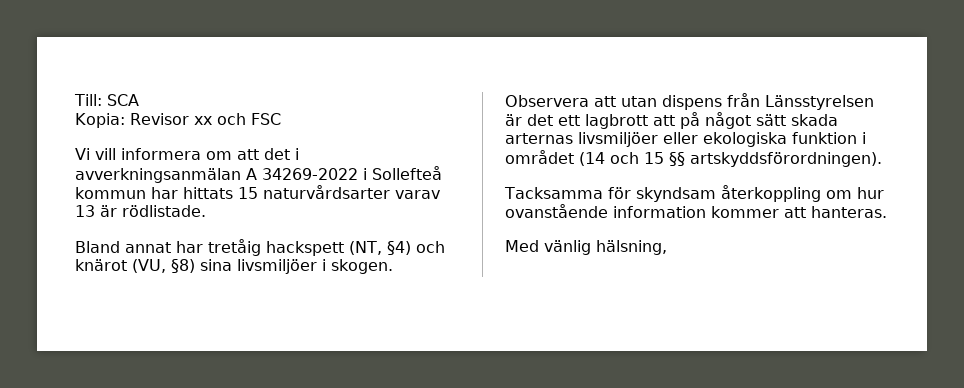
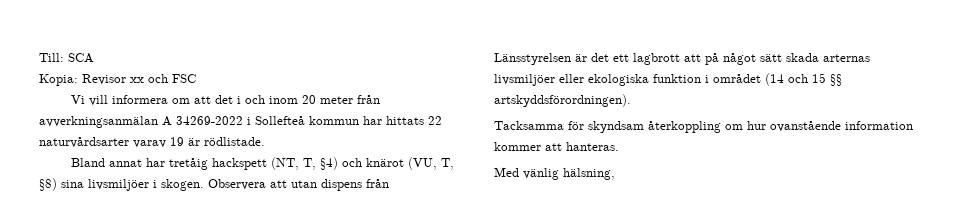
- Vi vill informera om att det i avverkningsanmälan A 34269-2022 i Sollefteå kommun har hittats 15 naturvårdsarter varav 13 är rödlistade.
+ Vi vill informera om att det i och inom 20 meter från avverkningsanmälan A 34269-2022 i Sollefteå kommun har hittats 22 naturvårdsarter varav 19 är rödlistade.
- Bland annat har tretåig hackspett (NT, §4) och knärot (VU, §8) sina livsmiljöer i skogen.
+ Bland annat har tretåig hackspett (NT, T, §4) och knärot (VU, T, §8) sina livsmiljöer i skogen.

